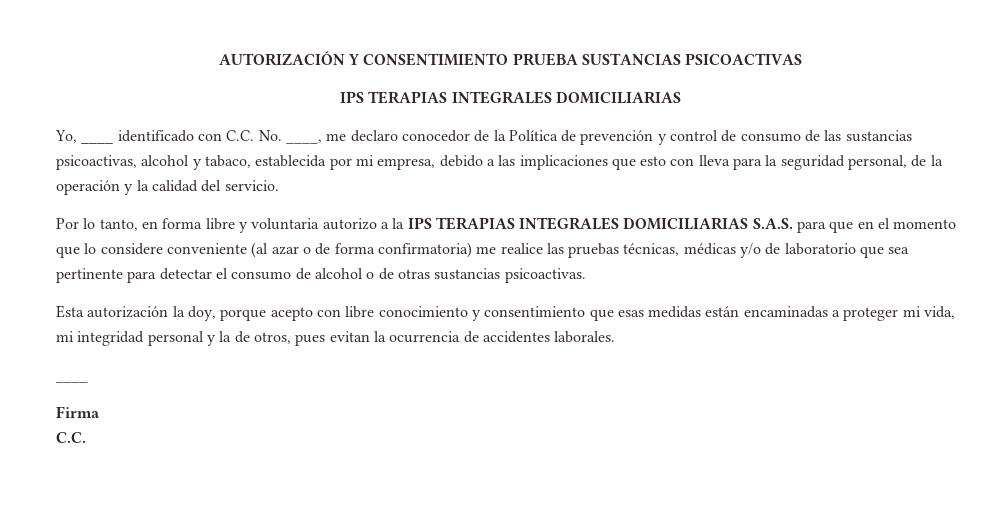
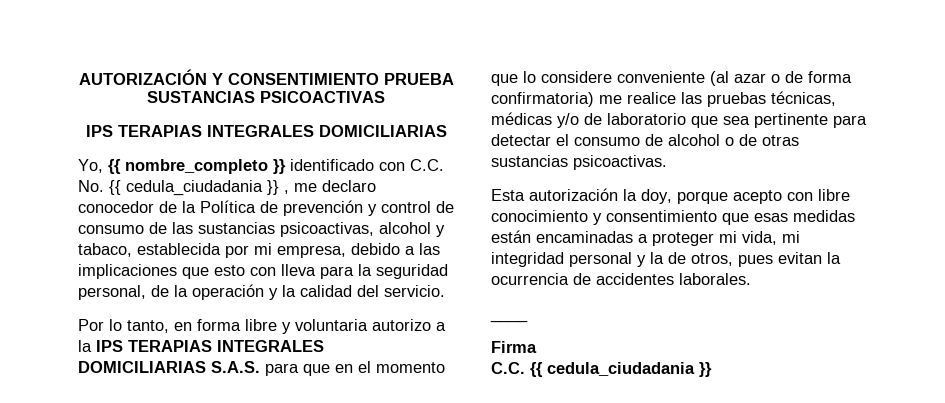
- Yo, ____ identificado con C.C. No. ____, me declaro conocedor de la Política de prevención y control de consumo de las sustancias psicoactivas, alcohol y tabaco, establecida por mi empresa, debido a las implicaciones que esto con lleva para la seguridad personal, de la operación y la calidad del servicio.
+ Yo, {{ nombre_completo }} identificado con C.C. No. {{ cedula_ciudadania }} , me declaro conocedor de la Política de prevención y control de consumo de las sustancias psicoactivas, alcohol y tabaco, establecida por mi empresa, debido a las implicaciones que esto con lleva para la seguridad personal, de la operación y la calidad del servicio.
  Firma
- C.C.
+ C.C. {{ cedula_ciudadania }}

